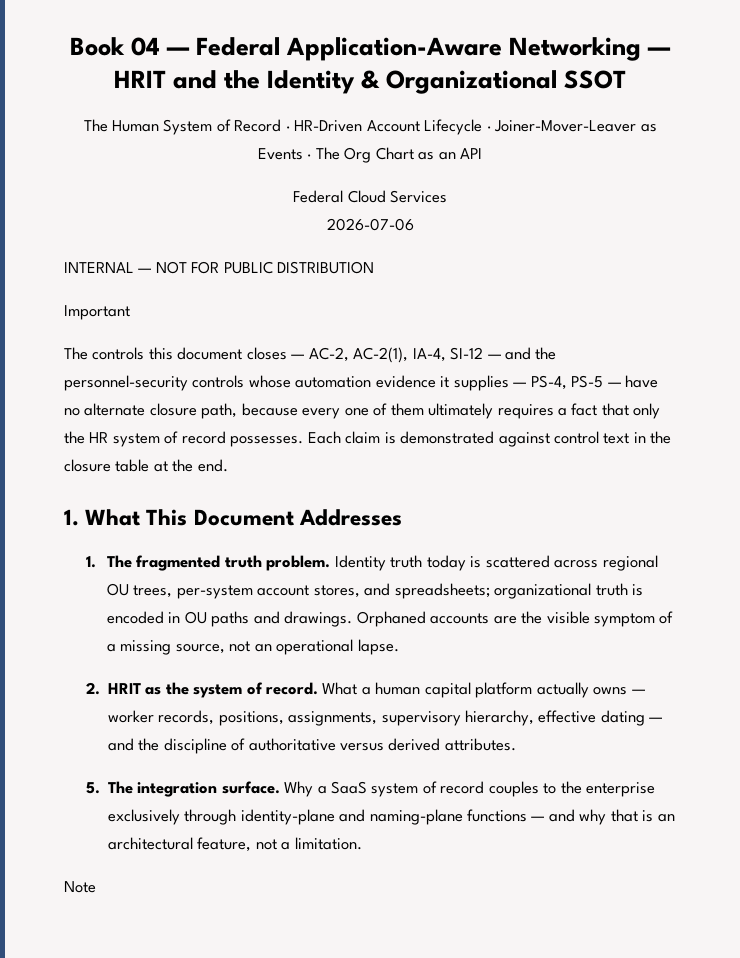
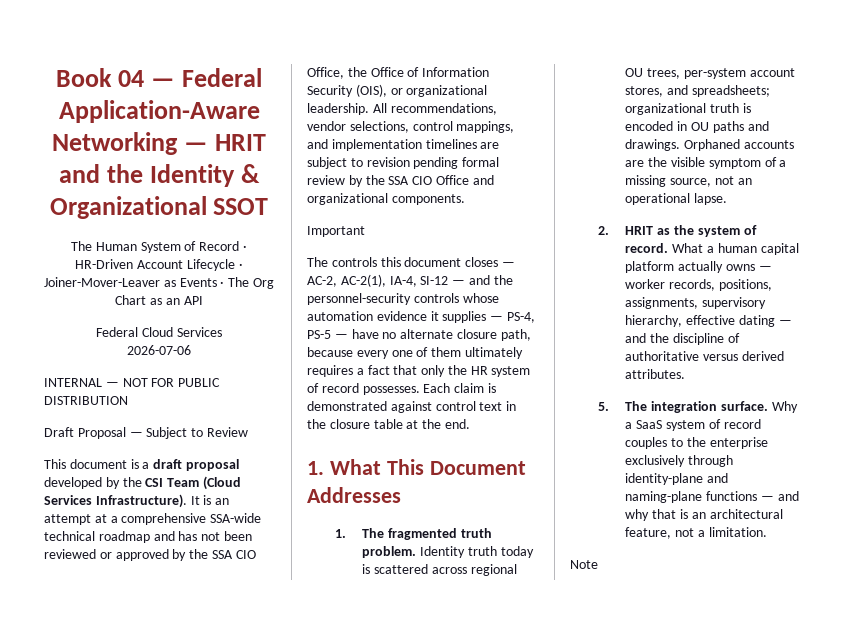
+ Draft Proposal — Subject to Review
+ This document is a draft proposal developed by the CSI Team (Cloud Services Infrastructure). It is an attempt at a comprehensive SSA-wide technical roadmap and has not been reviewed or approved by the SSA CIO Office, the Office of Information Security (OIS), or organizational leadership. All recommendations, vendor selections, control mappings, and implementation timelines are subject to revision pending formal review by the SSA CIO Office and organizational components.

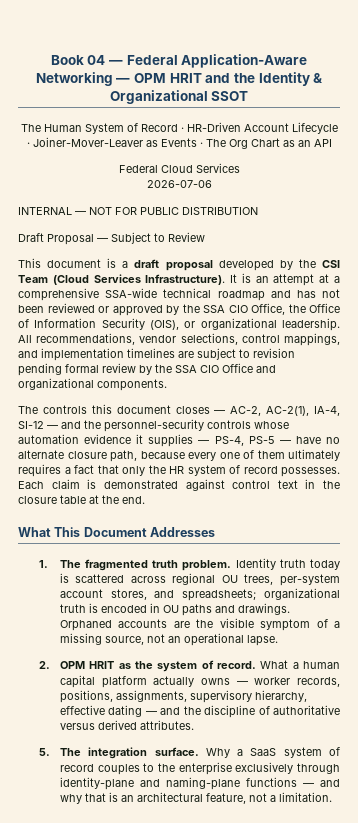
- Book 04 — Federal Application-Aware Networking — HRIT and the Identity & Organizational SSOT
+ Book 04 — Federal Application-Aware Networking — OPM HRIT and the Identity & Organizational SSOT
- Important
- 1. What This Document Addresses
+ What This Document Addresses
- 2. HRIT as the system of record.
+ 2. OPM HRIT as the system of record.
- Note

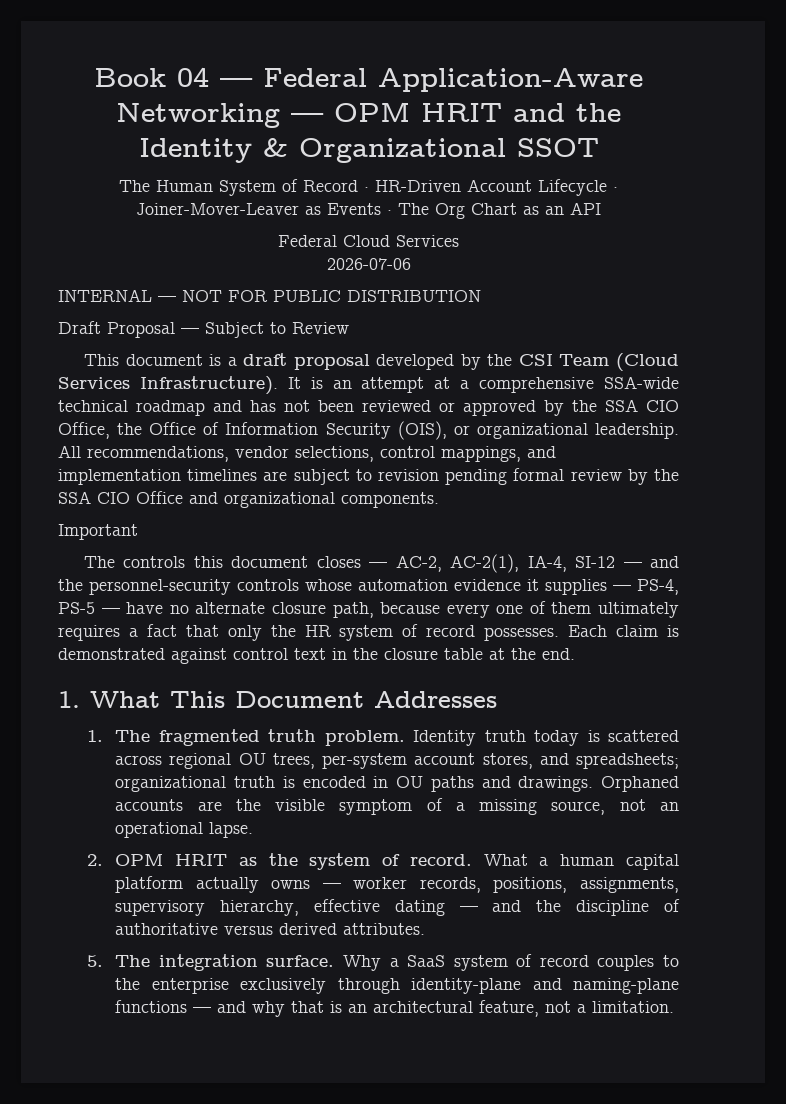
+ Important
- What This Document Addresses
+ 1. What This Document Addresses

